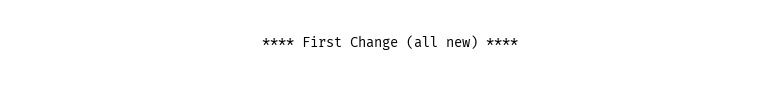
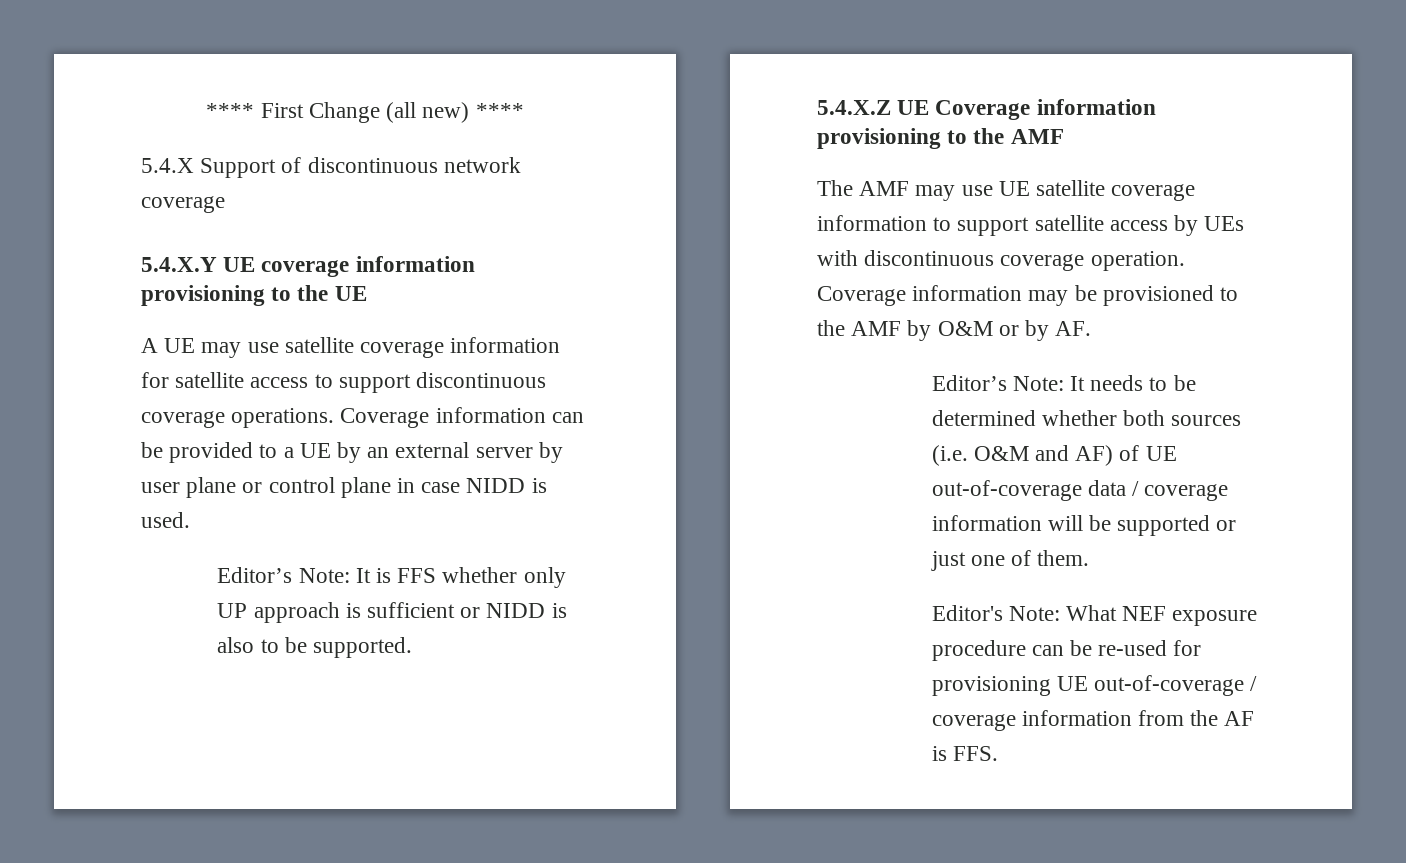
+ 5.4.X Support of discontinuous network coverage
+ 5.4.X.Y UE coverage information provisioning to the UE
+ A UE may use satellite coverage information for satellite access to support discontinuous coverage operations. Coverage information can be provided to a UE by an external server by user plane or control plane in case NIDD is used.
+ Editor’s Note: It is FFS whether only UP approach is sufficient or NIDD is also to be supported.
+ 5.4.X.Z UE Coverage information provisioning to the AMF
+ The AMF may use UE satellite coverage information to support satellite access by UEs with discontinuous coverage operation. Coverage information may be provisioned to the AMF by O&M or by AF.
+ Editor’s Note: It needs to be determined whether both sources (i.e. O&M and AF) of UE out-of-coverage data / coverage information will be supported or just one of them.
+ Editor's Note: What NEF exposure procedure can be re-used for provisioning UE out-of-coverage / coverage information from the AF is FFS.

